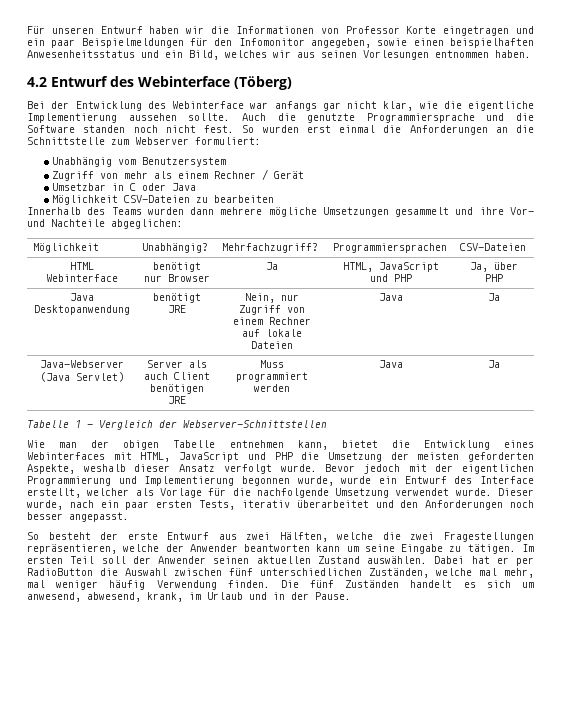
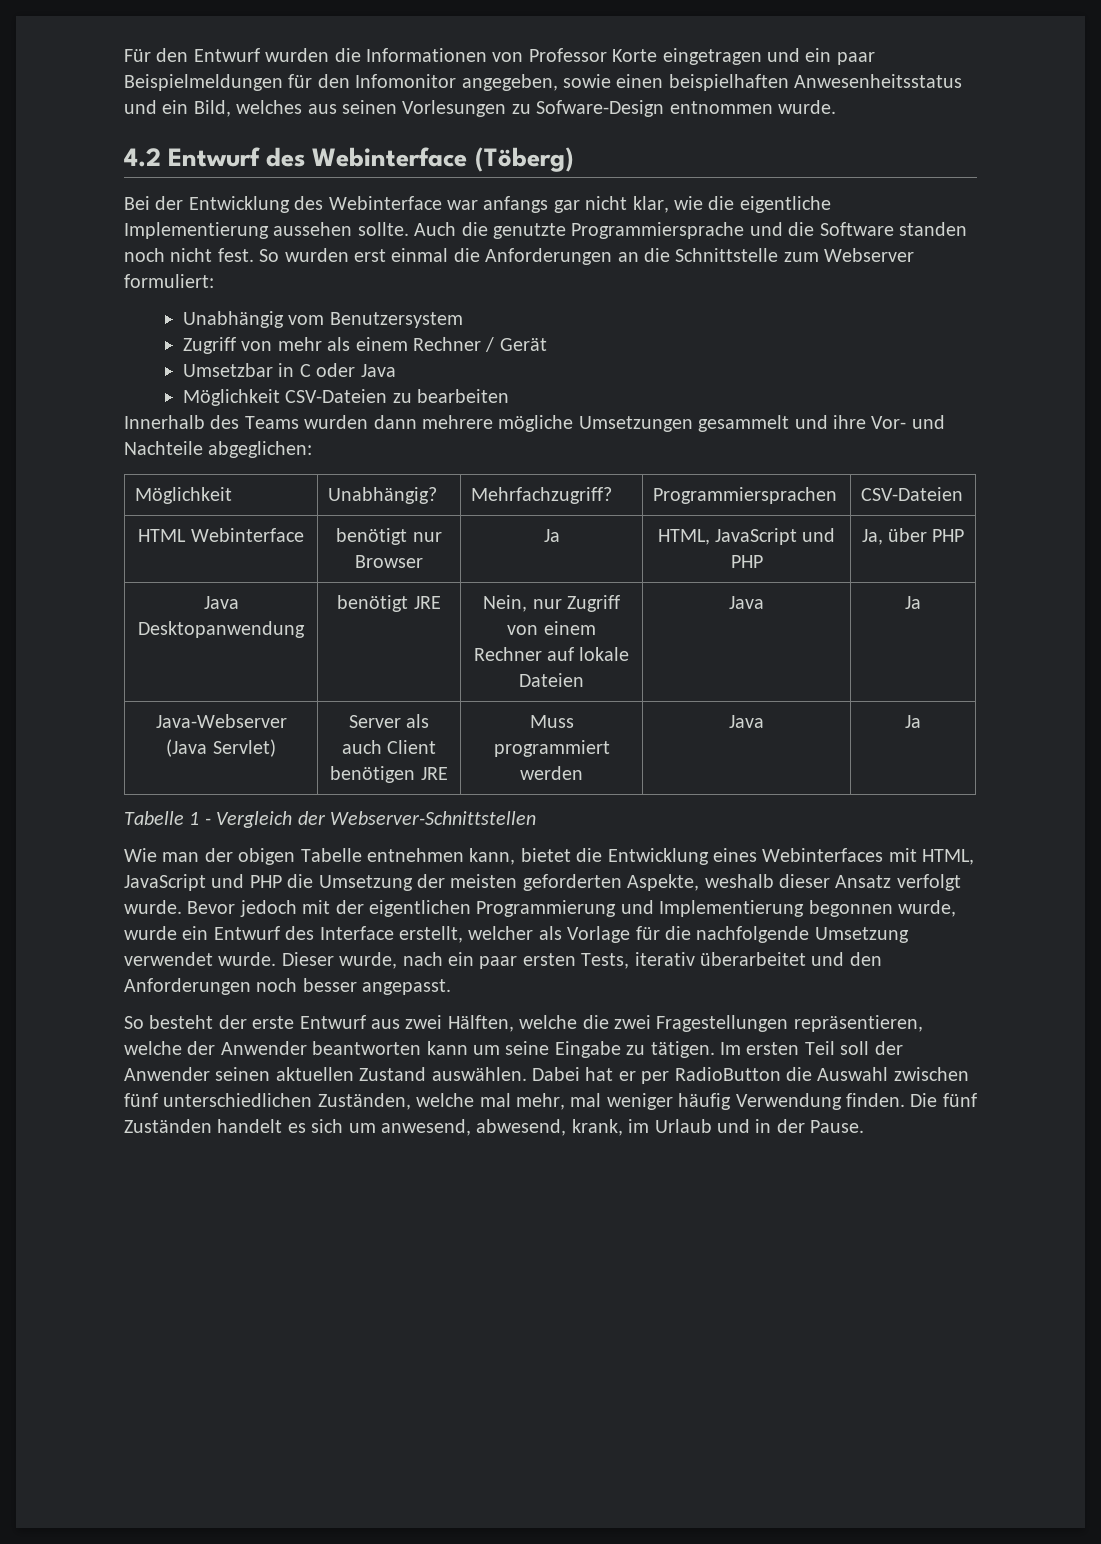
- Für unseren Entwurf haben wir die Informationen von Professor Korte eingetragen und ein paar Beispielmeldungen für den Infomonitor angegeben, sowie einen beispielhaften Anwesenheitsstatus und ein Bild, welches wir aus seinen Vorlesungen entnommen haben.
+ Für den Entwurf wurden die Informationen von Professor Korte eingetragen und ein paar Beispielmeldungen für den Infomonitor angegeben, sowie einen beispielhaften Anwesenheitsstatus und ein Bild, welches aus seinen Vorlesungen zu Sofware-Design entnommen wurde.

